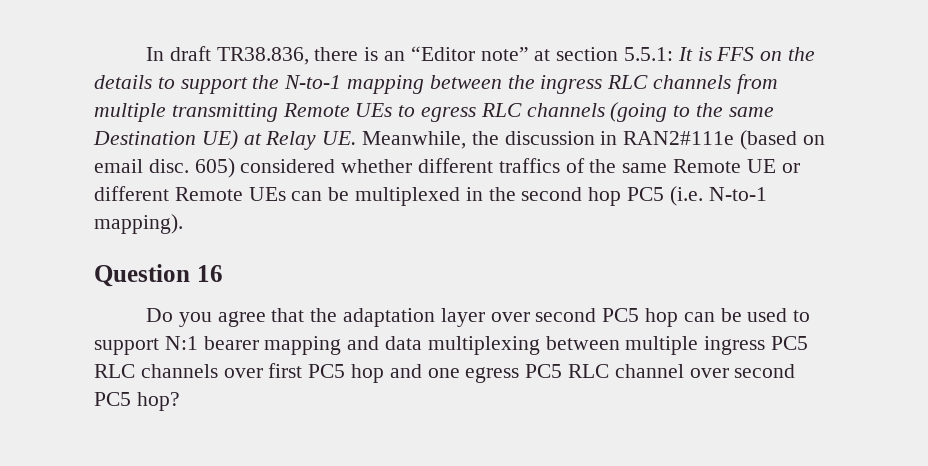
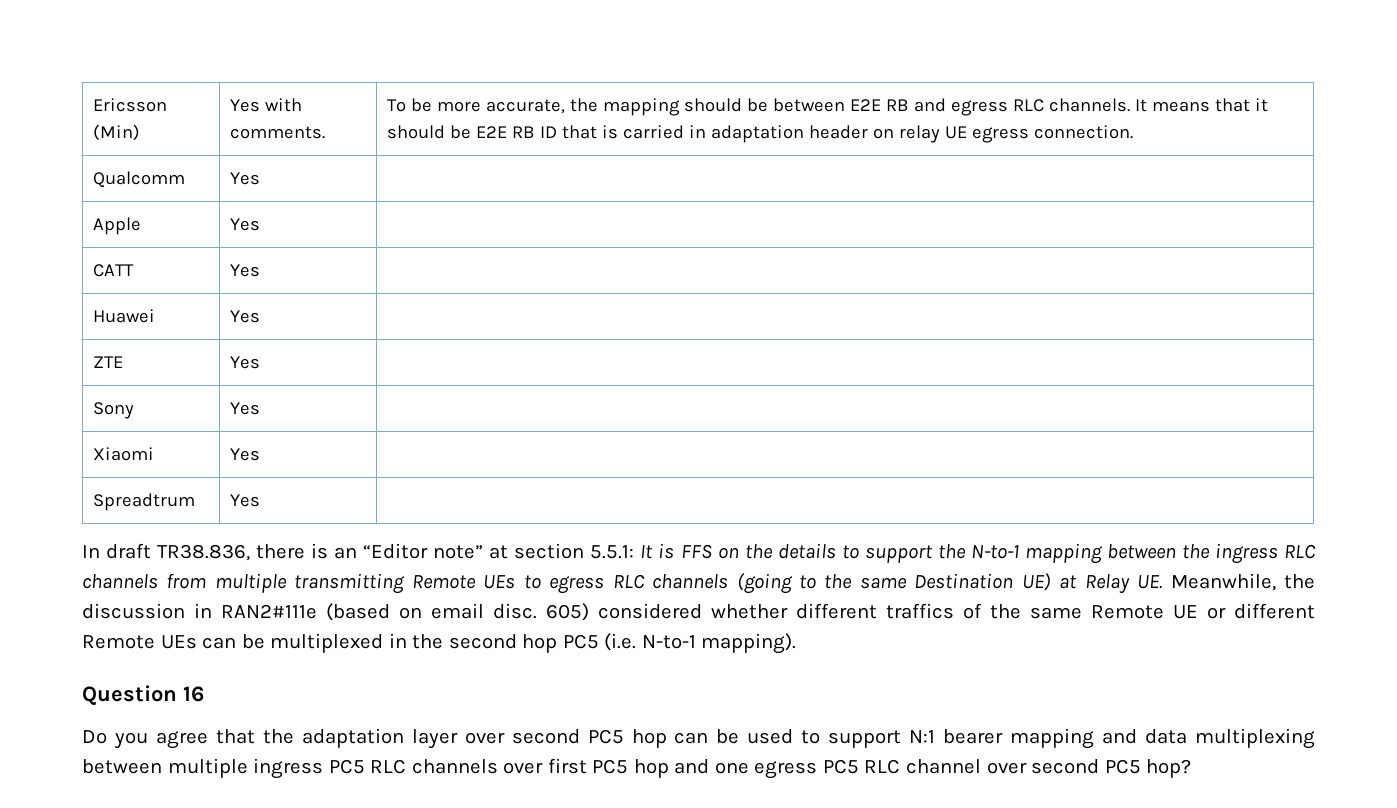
+ Ericsson (Min) | Yes with comments. | To be more accurate, the mapping should be between E2E RB and egress RLC channels. It means that it should be E2E RB ID that is carried in adaptation header on relay UE egress connection.
+ Qualcomm | Yes |
+ Apple | Yes |
+ CATT | Yes |
+ Huawei | Yes |
+ ZTE | Yes |
+ Sony | Yes |
+ Xiaomi | Yes |
+ Spreadtrum | Yes |

